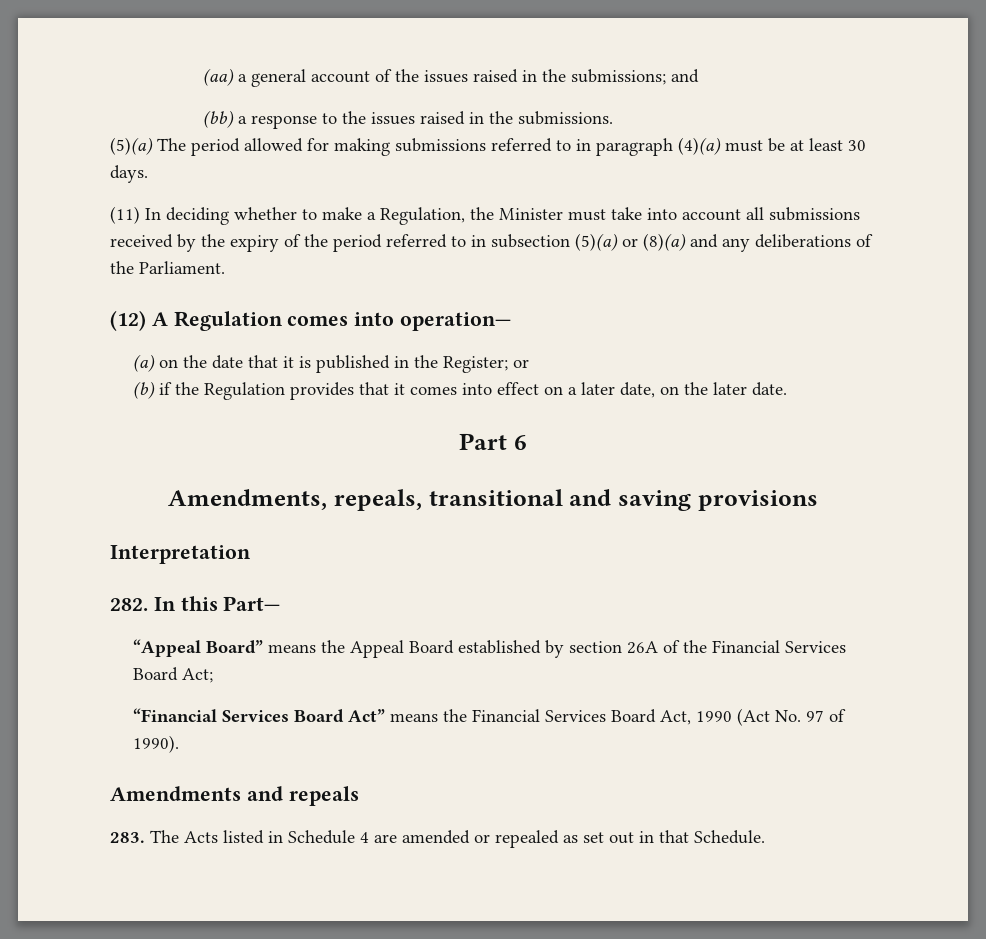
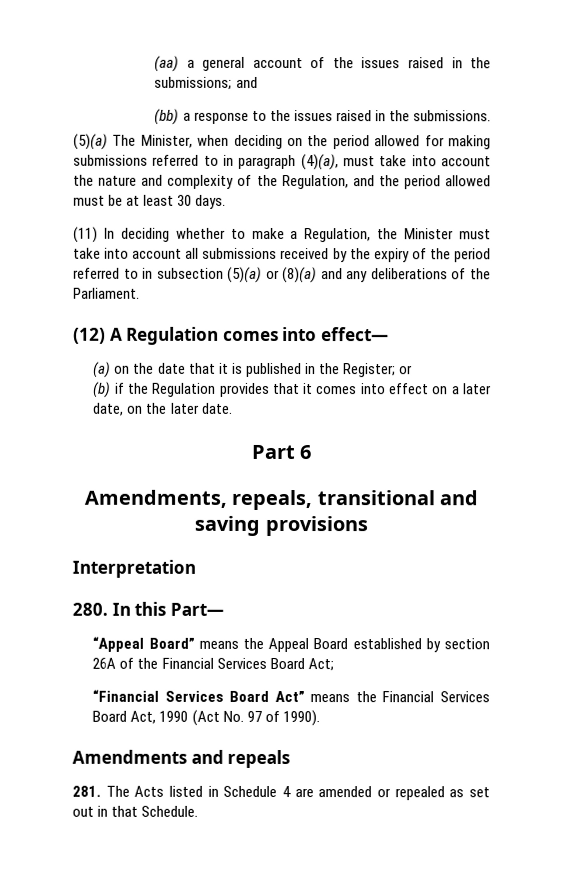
- (5)(a) The period allowed for making submissions referred to in paragraph (4)(a) must be at least 30 days.
+ (5)(a) The Minister, when deciding on the period allowed for making submissions referred to in paragraph (4)(a), must take into account the nature and complexity of the Regulation, and the period allowed must be at least 30 days.
- (12) A Regulation comes into operation—
+ (12) A Regulation comes into effect—
- 282. In this Part—
+ 280. In this Part—
- 283. The Acts listed in Schedule 4 are amended or repealed as set out in that Schedule.
+ 281. The Acts listed in Schedule 4 are amended or repealed as set out in that Schedule.

